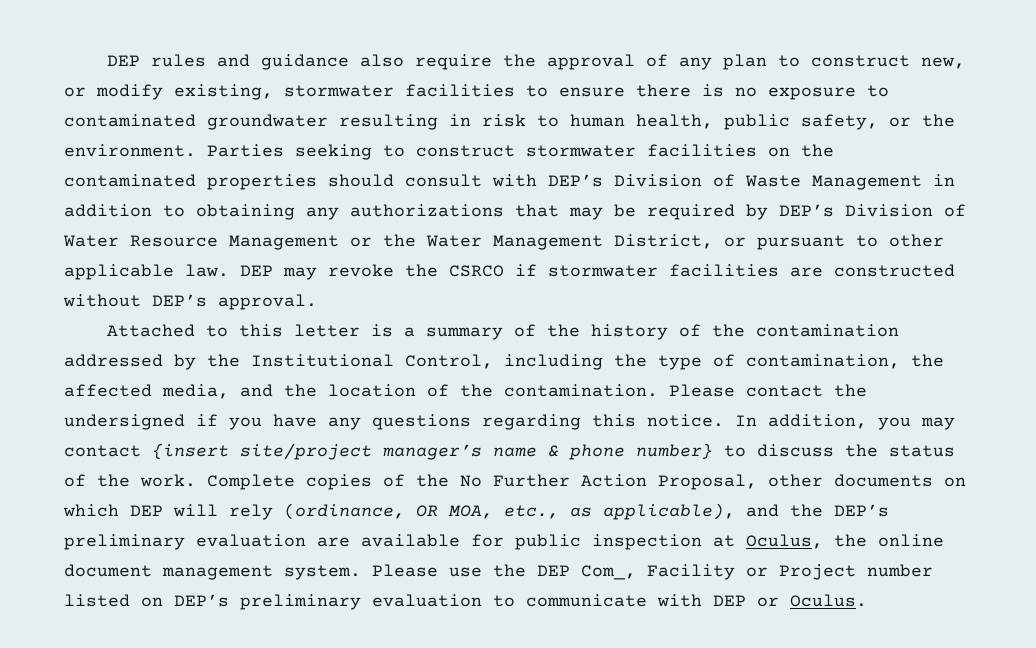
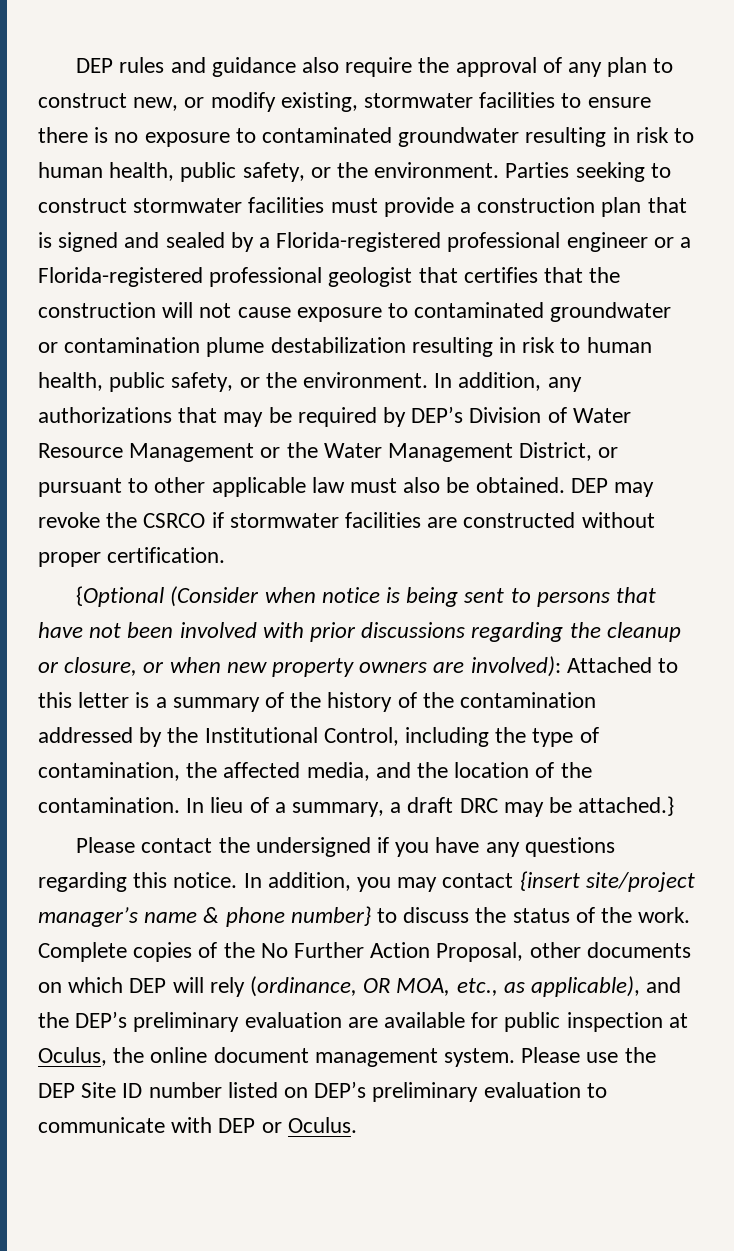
- Parties seeking to construct stormwater facilities on the contaminated properties should consult with DEP’s Division of Waste Management in addition to obtaining any authorizations that may be required by DEP’s Division of Water Resource Management or the Water Management District, or pursuant to other applicable law.
+ Parties seeking to construct stormwater facilities must provide a construction plan that is signed and sealed by a Florida-registered professional engineer or a Florida-registered professional geologist that certifies that the construction will not cause exposure to contaminated groundwater or contamination plume destabilization resulting in risk to human health, public safety, or the environment. In addition, any authorizations that may be required by DEP’s Division of Water Resource Management or the Water Management District, or pursuant to other applicable law must also be obtained.
- DEP may revoke the CSRCO if stormwater facilities are constructed without DEP’s approval.
- Attached to this letter is a summary of the history of the contamination addressed by the Institutional Control, including the type of contamination, the affected media, and the location of the contamination. Please contact the undersigned if you have any questions regarding this notice.
+ DEP may revoke the CSRCO if stormwater facilities are constructed without proper certification.
+ {Optional (Consider when notice is being sent to persons that have not been involved with prior discussions regarding the cleanup or closure, or when new property owners are involved): Attached to this letter is a summary of the history of the contamination addressed by the Institutional Control, including the type of contamination, the affected media, and the location of the contamination. In lieu of a summary, a draft DRC may be attached.}
+ Please contact the undersigned if you have any questions regarding this notice.
- Please use the DEP Com_, Facility or Project number listed on DEP’s preliminary evaluation to communicate with DEP or Oculus.
+ Please use the DEP Site ID number listed on DEP’s preliminary evaluation to communicate with DEP or Oculus.

